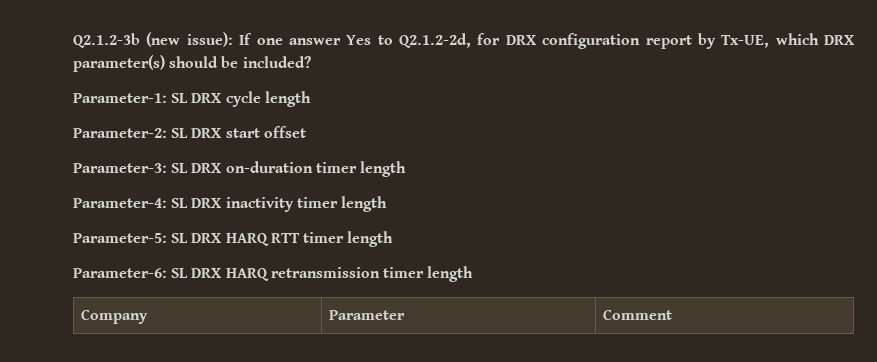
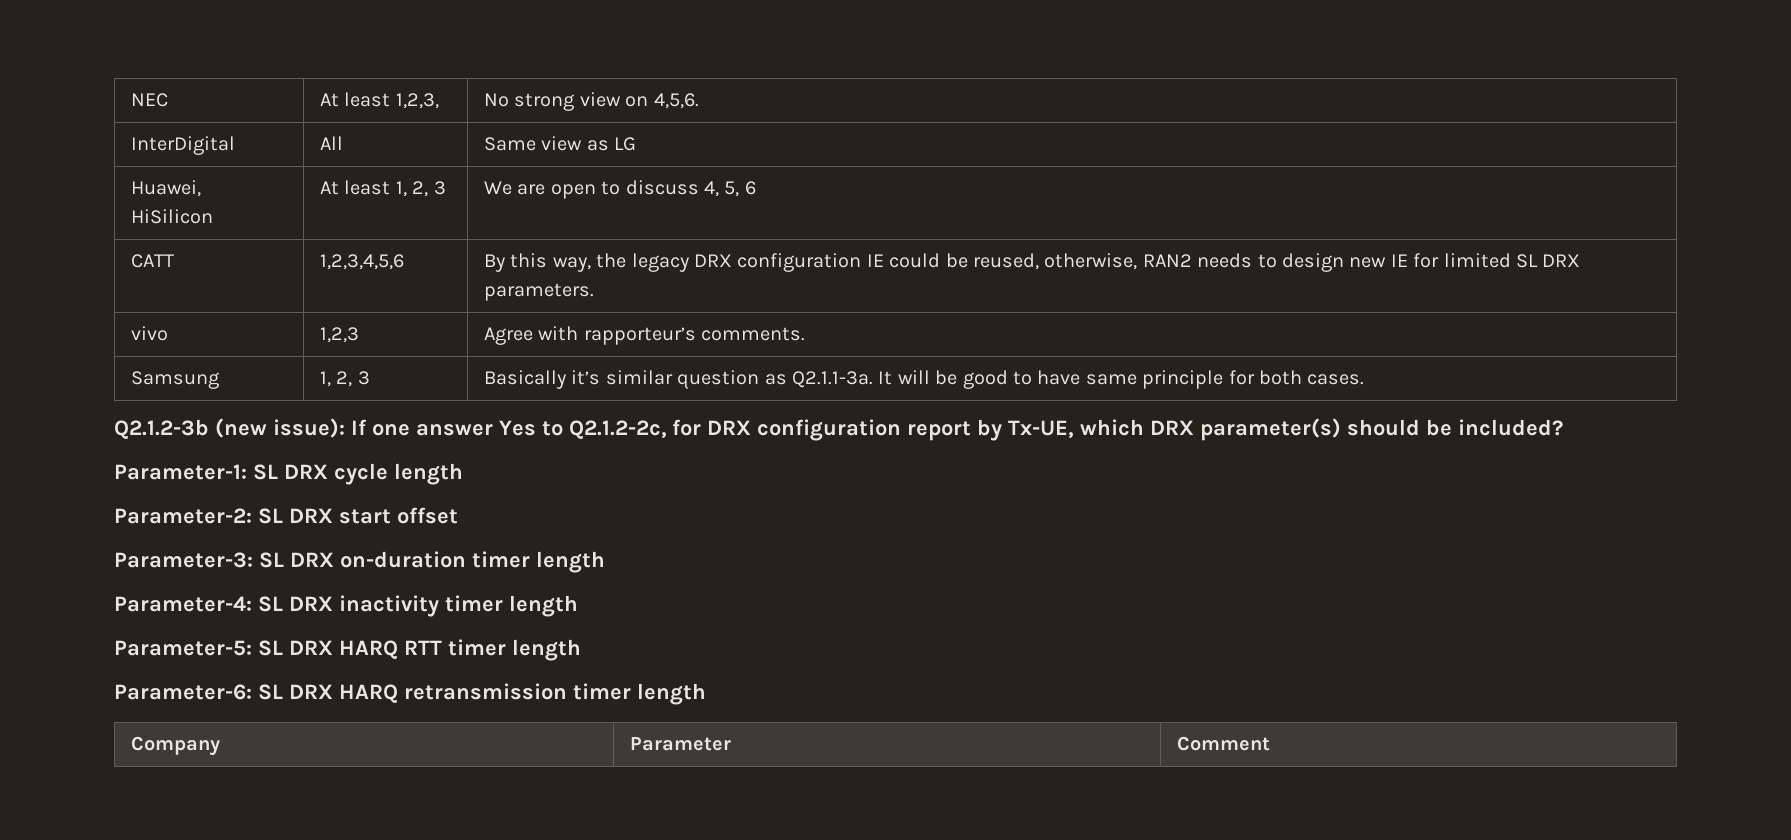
+ NEC | At least 1,2,3, | No strong view on 4,5,6.
+ InterDigital | All | Same view as LG
+ Huawei, HiSilicon | At least 1, 2, 3 | We are open to discuss 4, 5, 6
+ CATT | 1,2,3,4,5,6 | By this way, the legacy DRX configuration IE could be reused, otherwise, RAN2 needs to design new IE for limited SL DRX parameters.
+ vivo | 1,2,3 | Agree with rapporteur’s comments.
+ Samsung | 1, 2, 3 | Basically it’s similar question as Q2.1.1-3a. It will be good to have same principle for both cases.
- Q2.1.2-3b (new issue): If one answer Yes to Q2.1.2-2d, for DRX configuration report by Tx-UE, which DRX parameter(s) should be included?
+ Q2.1.2-3b (new issue): If one answer Yes to Q2.1.2-2c, for DRX configuration report by Tx-UE, which DRX parameter(s) should be included?

